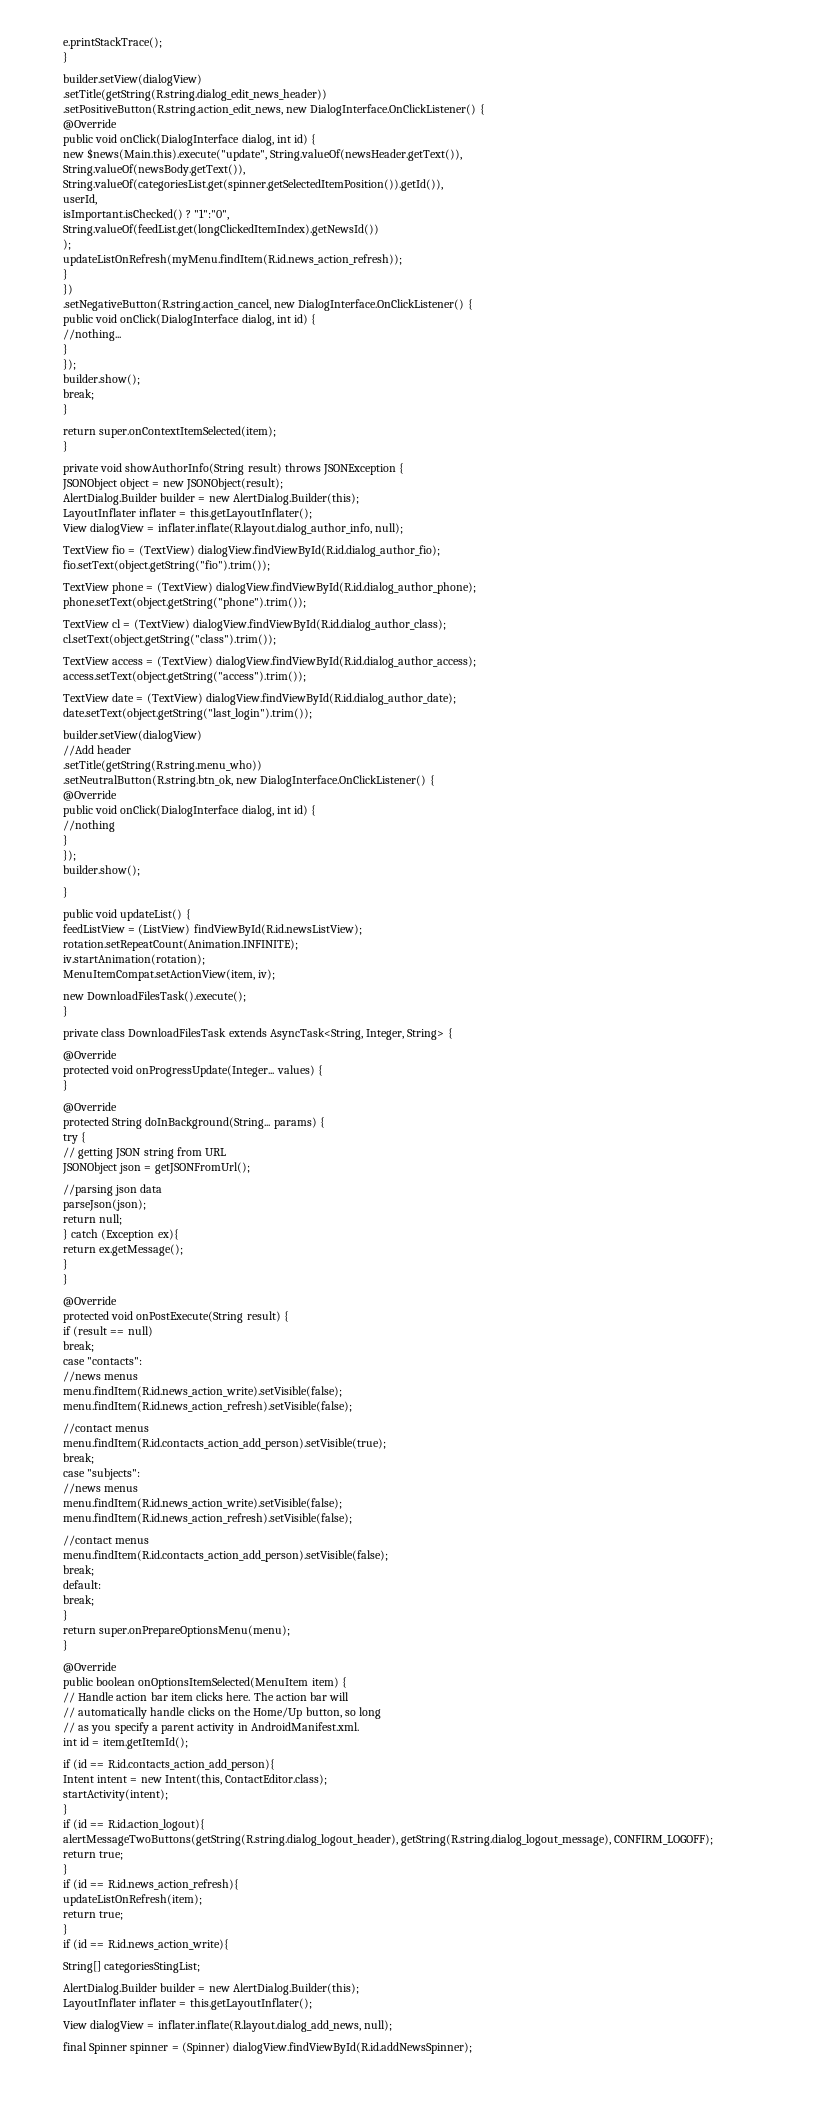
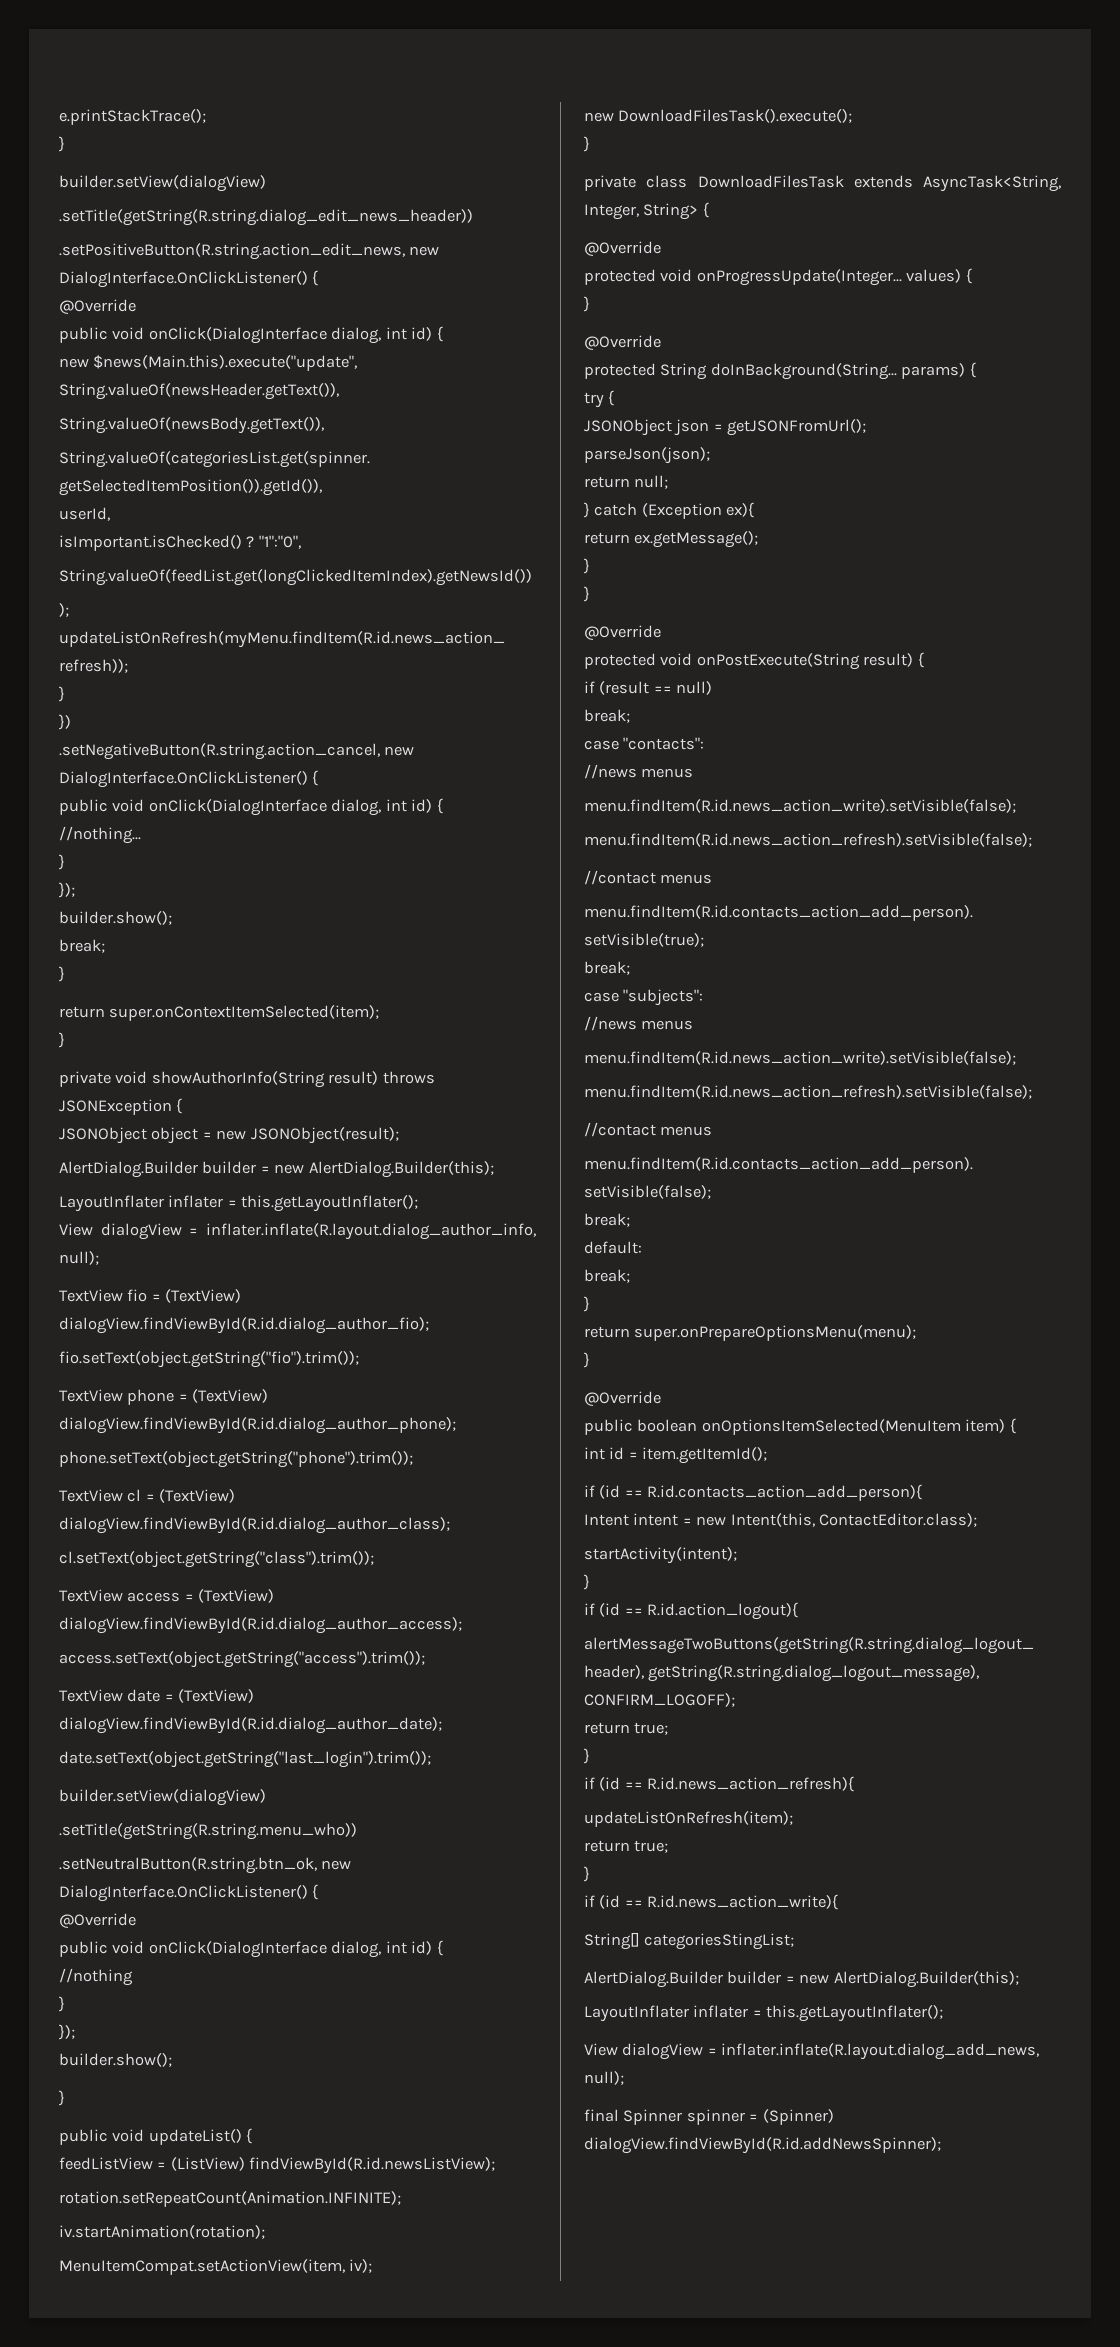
- //Add header
- // getting JSON string from URL
- //parsing json data
- // Handle action bar item clicks here. The action bar will
- // automatically handle clicks on the Home/Up button, so long
- // as you specify a parent activity in AndroidManifest.xml.

